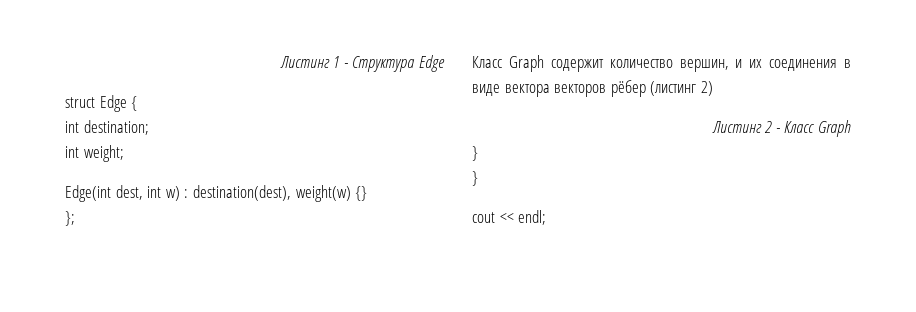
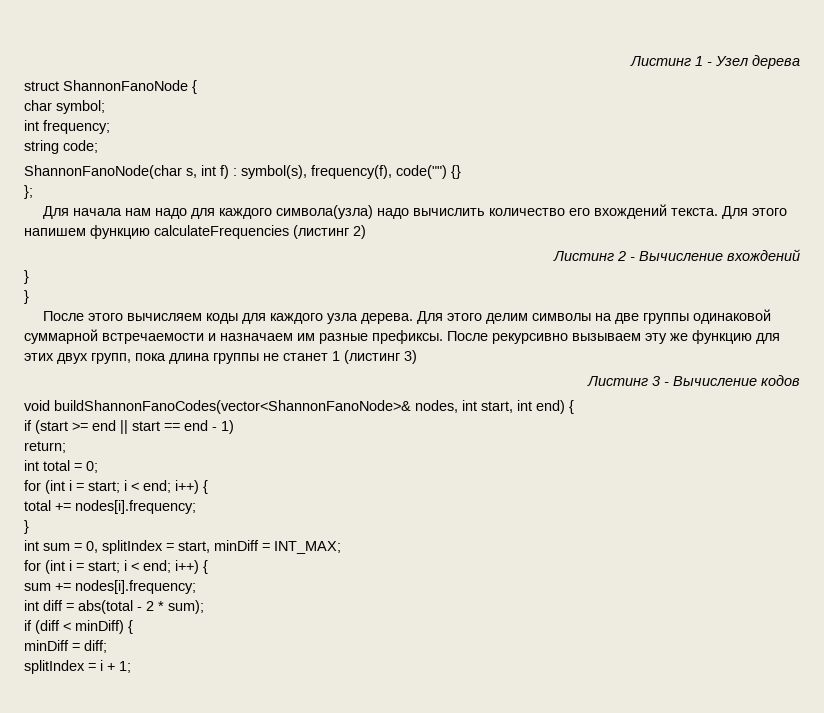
- Листинг 1 - Структура Edge
+ Листинг 1 - Узел дерева
- struct Edge {
- int destination;
- int weight;
- Edge(int dest, int w) : destination(dest), weight(w) {}
+ struct ShannonFanoNode {
+ char symbol;
+ int frequency;
+ string code;
+ ShannonFanoNode(char s, int f) : symbol(s), frequency(f), code("") {}
  };
- Класс Graph содержит количество вершин, и их соединения в виде вектора векторов рёбер (листинг 2)
+ Для начала нам надо для каждого символа(узла) надо вычислить количество его вхождений текста. Для этого напишем функцию calculateFrequencies (листинг 2)
- Листинг 2 - Класс Graph
+ Листинг 2 - Вычисление вхождений
- cout << endl;
+ После этого вычисляем коды для каждого узла дерева. Для этого делим символы на две группы одинаковой суммарной встречаемости и назначаем им разные префиксы. После рекурсивно вызываем эту же функцию для этих двух групп, пока длина группы не станет 1 (листинг 3)
+ Листинг 3 - Вычисление кодов
+ void buildShannonFanoCodes(vector<ShannonFanoNode>& nodes, int start, int end) {
+ if (start >= end || start == end - 1)
+ return;
+ int total = 0;
+ for (int i = start; i < end; i++) {
+ total += nodes[i].frequency;
+ }
+ int sum = 0, splitIndex = start, minDiff = INT_MAX;
+ for (int i = start; i < end; i++) {
+ sum += nodes[i].frequency;
+ int diff = abs(total - 2 * sum);
+ if (diff < minDiff) {
+ minDiff = diff;
+ splitIndex = i + 1;

